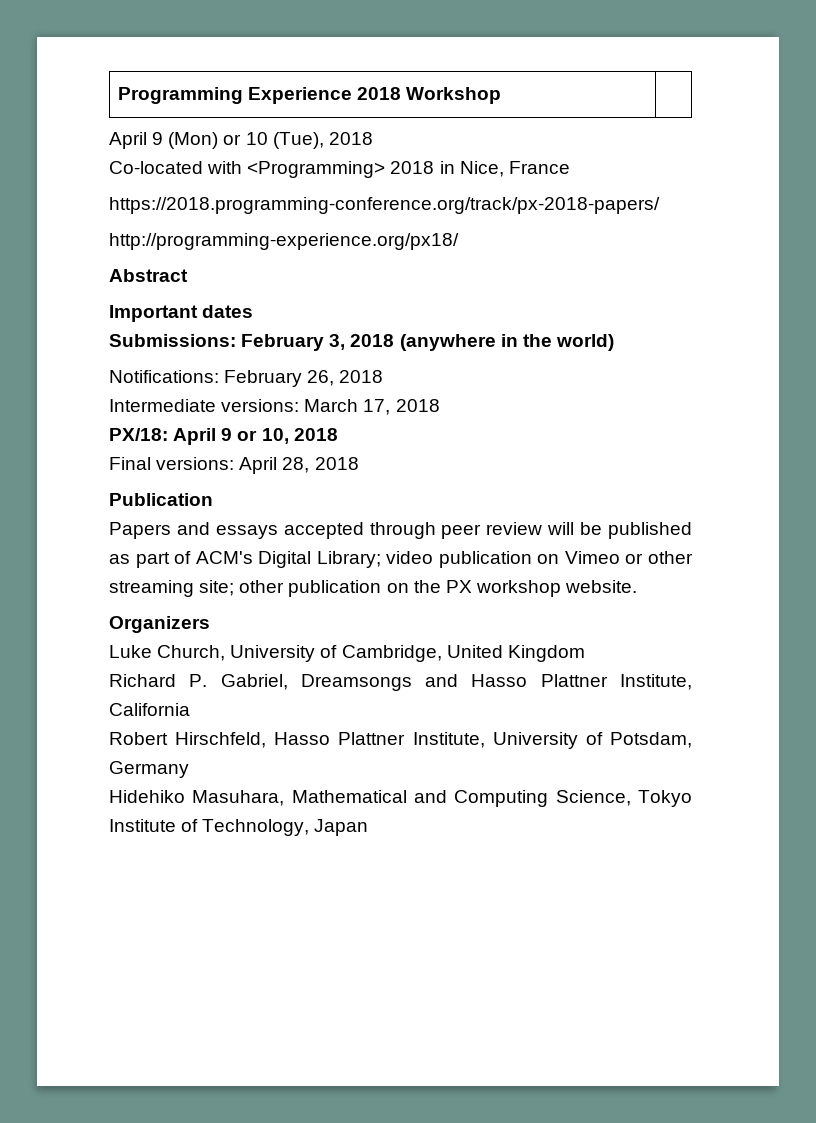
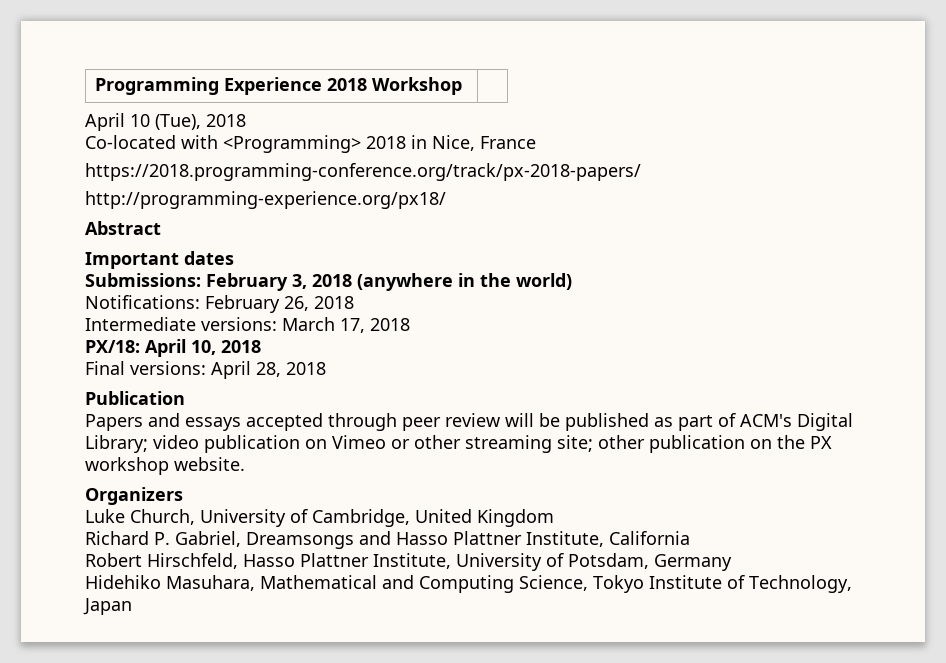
- April 9 (Mon) or 10 (Tue), 2018
+ April 10 (Tue), 2018
- PX/18: April 9 or 10, 2018
+ PX/18: April 10, 2018

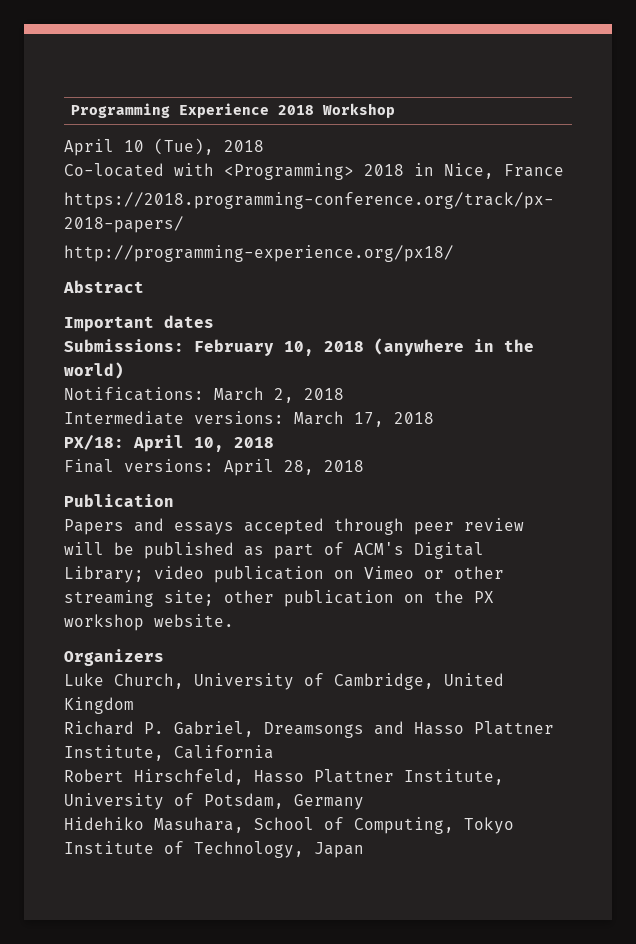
- Submissions: February 3, 2018 (anywhere in the world)
+ Submissions: February 10, 2018 (anywhere in the world)
- Notifications: February 26, 2018
+ Notifications: March 2, 2018
- Hidehiko Masuhara, Mathematical and Computing Science, Tokyo Institute of Technology, Japan
+ Hidehiko Masuhara, School of Computing, Tokyo Institute of Technology, Japan

